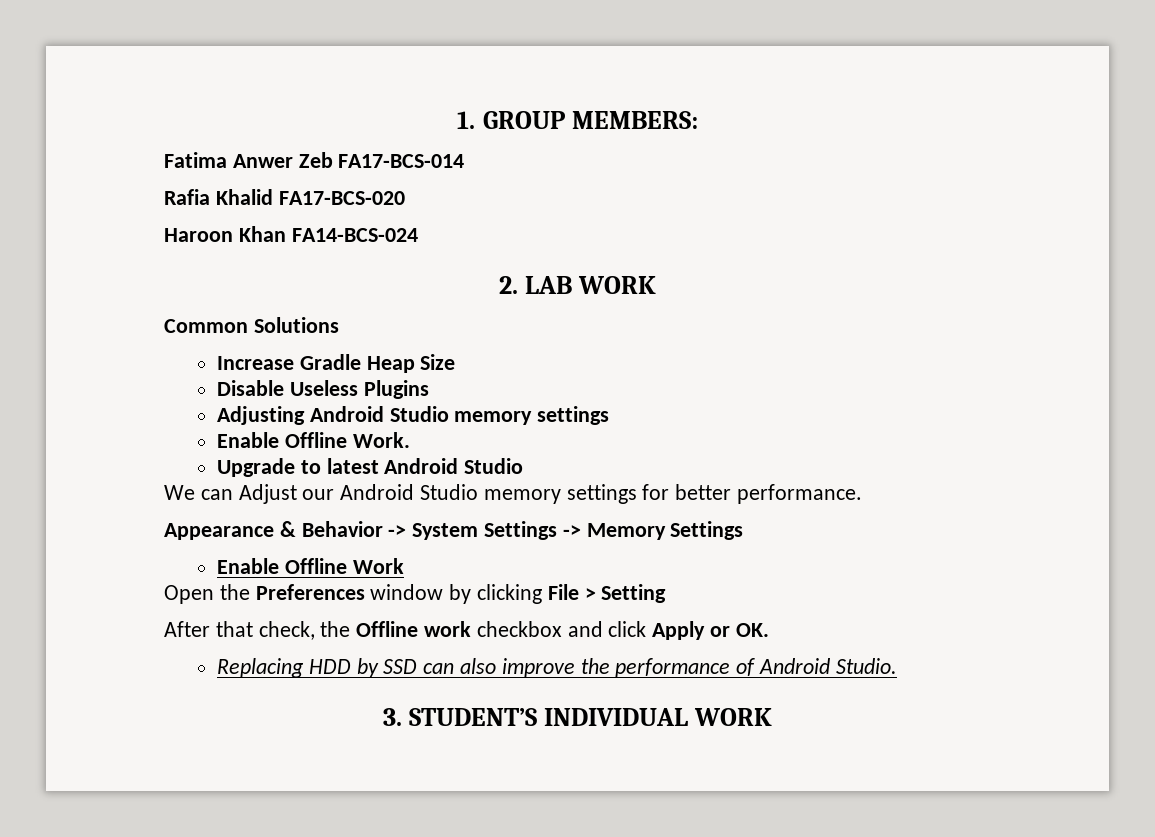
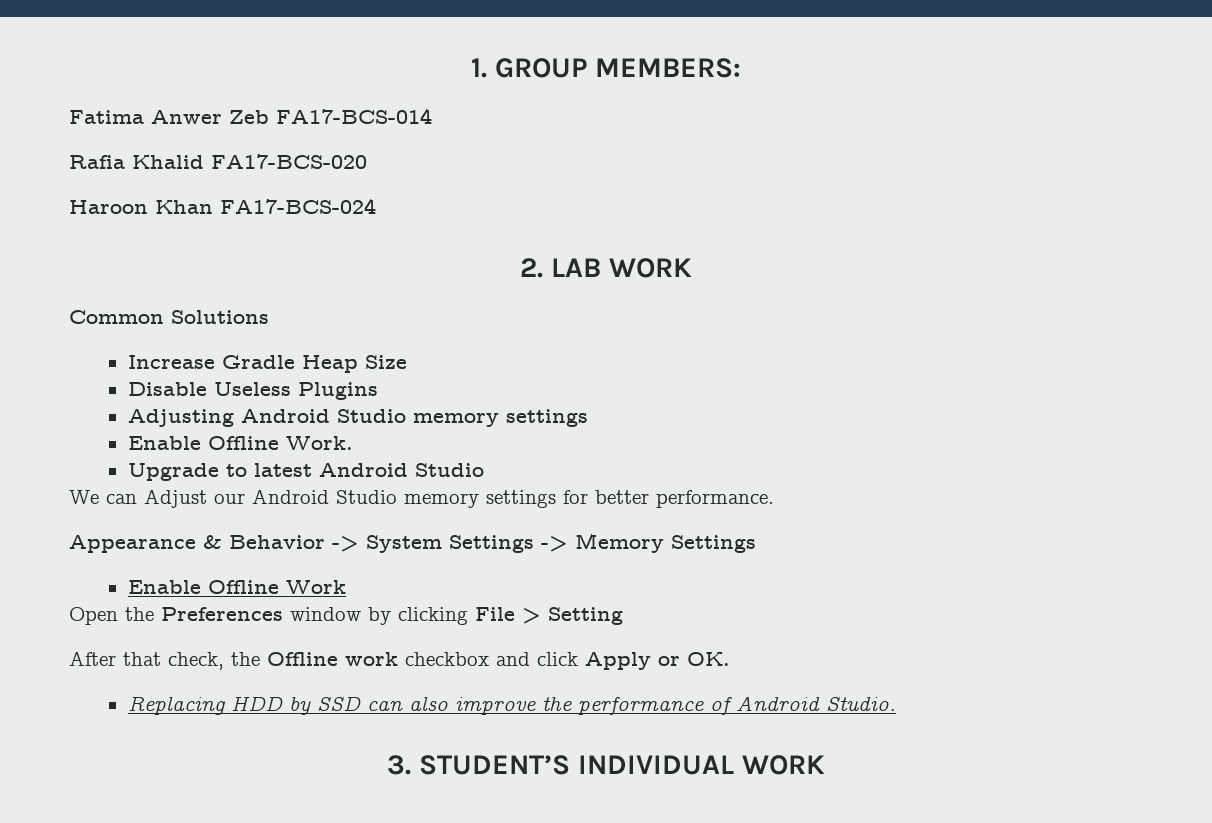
- Haroon Khan FA14-BCS-024
+ Haroon Khan FA17-BCS-024

